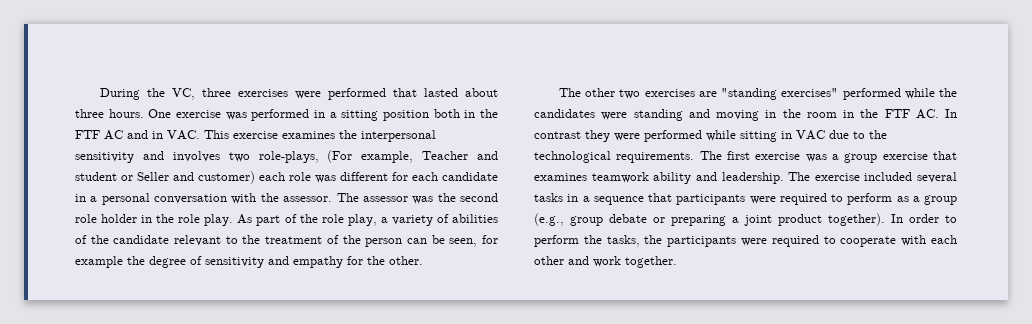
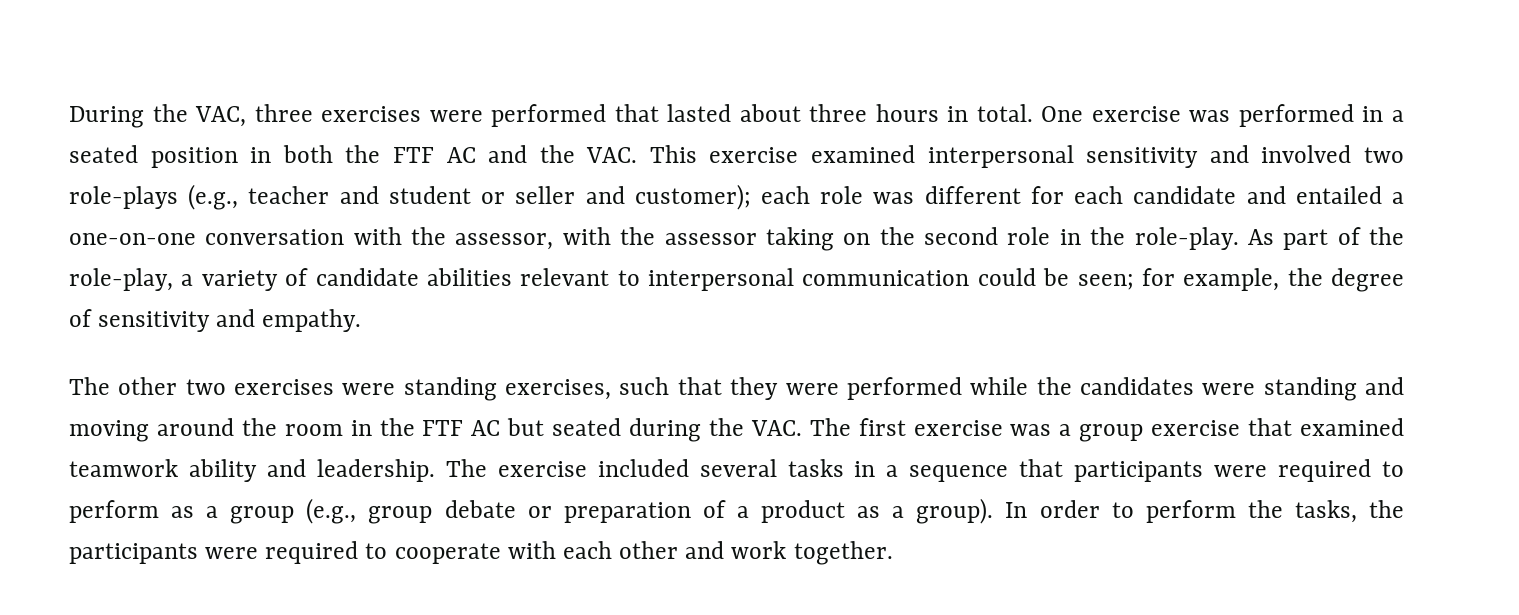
- During the VC, three exercises were performed that lasted about three hours.
+ During the VAC, three exercises were performed that lasted about three hours in total.
- One exercise was performed in a sitting position both in the FTF AC and in VAC. This exercise examines the interpersonal sensitivity and involves two role-plays, (For example, Teacher and student or Seller and customer) each role was different for each candidate in a personal conversation with the assessor. The assessor was the second role holder in the role play.
+ One exercise was performed in a seated position in both the FTF AC and the VAC. This exercise examined interpersonal sensitivity and involved two role-plays (e.g., teacher and student or seller and customer); each role was different for each candidate and entailed a one-on-one conversation with the assessor, with the assessor taking on the second role in the role-play.
- As part of the role play, a variety of abilities of the candidate relevant to the treatment of the person can be seen, for example the degree of sensitivity and empathy for the other.
+ As part of the role-play, a variety of candidate abilities relevant to interpersonal communication could be seen; for example, the degree of sensitivity and empathy.
- The other two exercises are "standing exercises" performed while the candidates were standing and moving in the room in the FTF AC. In contrast they were performed while sitting in VAC due to the technological requirements. The first exercise was a group exercise that examines teamwork ability and leadership.
+ The other two exercises were standing exercises, such that they were performed while the candidates were standing and moving around the room in the FTF AC but seated during the VAC. The first exercise was a group exercise that examined teamwork ability and leadership.
- The exercise included several tasks in a sequence that participants were required to perform as a group (e.g., group debate or preparing a joint product together).
+ The exercise included several tasks in a sequence that participants were required to perform as a group (e.g., group debate or preparation of a product as a group).

